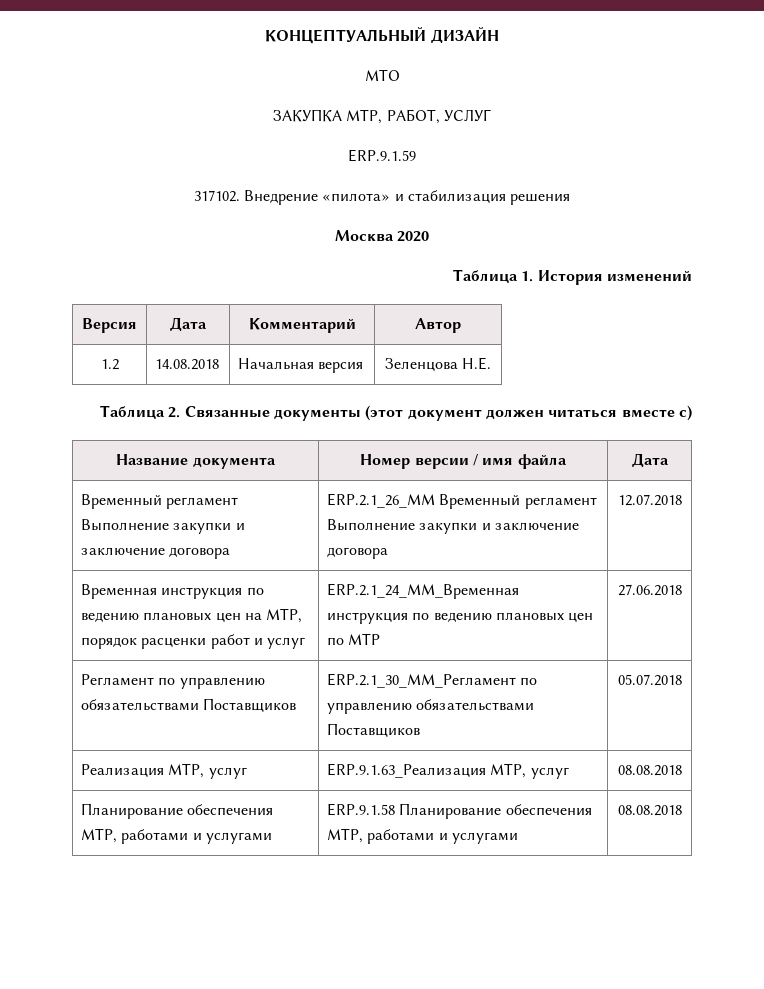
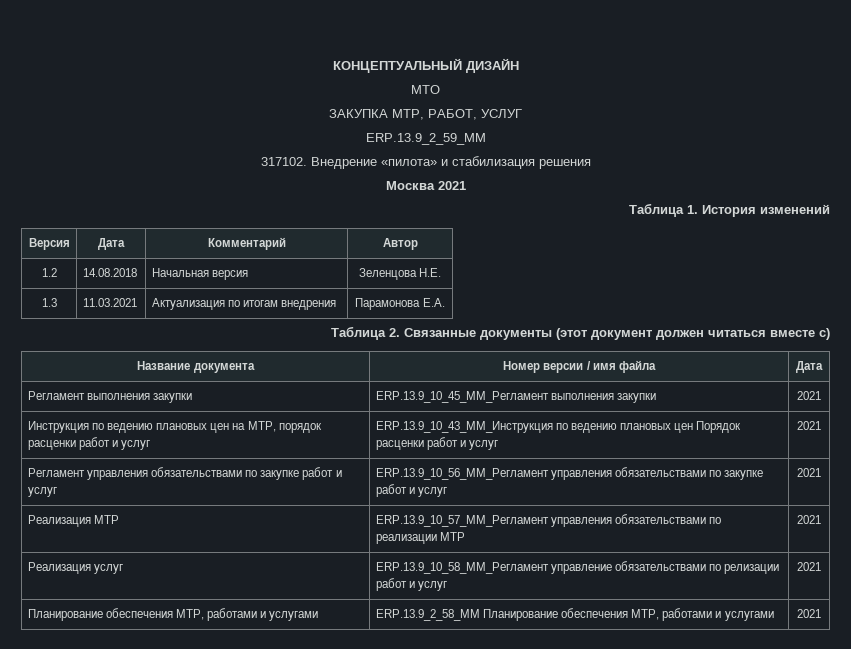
- ERP.9.1.59
+ ERP.13.9_2_59_MM
- Москва 2020
+ Москва 2021
+ 1.3 | 11.03.2021 | Актуализация по итогам внедрения | Парамонова Е.А.
- Временный регламент Выполнение закупки и заключение договора | ERP.2.1_26_ММ Временный регламент Выполнение закупки и заключение договора | 12.07.2018
- Временная инструкция по ведению плановых цен на МТР, порядок расценки работ и услуг | ERP.2.1_24_MM_Временная инструкция по ведению плановых цен по МТР | 27.06.2018
- Регламент по управлению обязательствами Поставщиков | ERP.2.1_30_MM_Регламент по управлению обязательствами Поставщиков | 05.07.2018
- Реализация МТР, услуг | ERP.9.1.63_Реализация МТР, услуг | 08.08.2018
- Планирование обеспечения МТР, работами и услугами | ERP.9.1.58 Планирование обеспечения МТР, работами и услугами | 08.08.2018
+ Регламент выполнения закупки | ERP.13.9_10_45_ММ_Регламент выполнения закупки | 2021
+ Инструкция по ведению плановых цен на МТР, порядок расценки работ и услуг | ERP.13.9_10_43_MM_Инструкция по ведению плановых цен Порядок расценки работ и услуг | 2021
+ Регламент управления обязательствами по закупке работ и услуг | ERP.13.9_10_56_MM_Регламент управления обязательствами по закупке работ и услуг | 2021
+ Реализация МТР | ERP.13.9_10_57_MM_Регламент управления обязательствами по реализации МТР | 2021
+ Реализация услуг | ERP.13.9_10_58_MM_Регламент управление обязательствами по релизации работ и услуг | 2021
+ Планирование обеспечения МТР, работами и услугами | ERP.13.9_2_58_MM Планирование обеспечения МТР, работами и услугами | 2021

